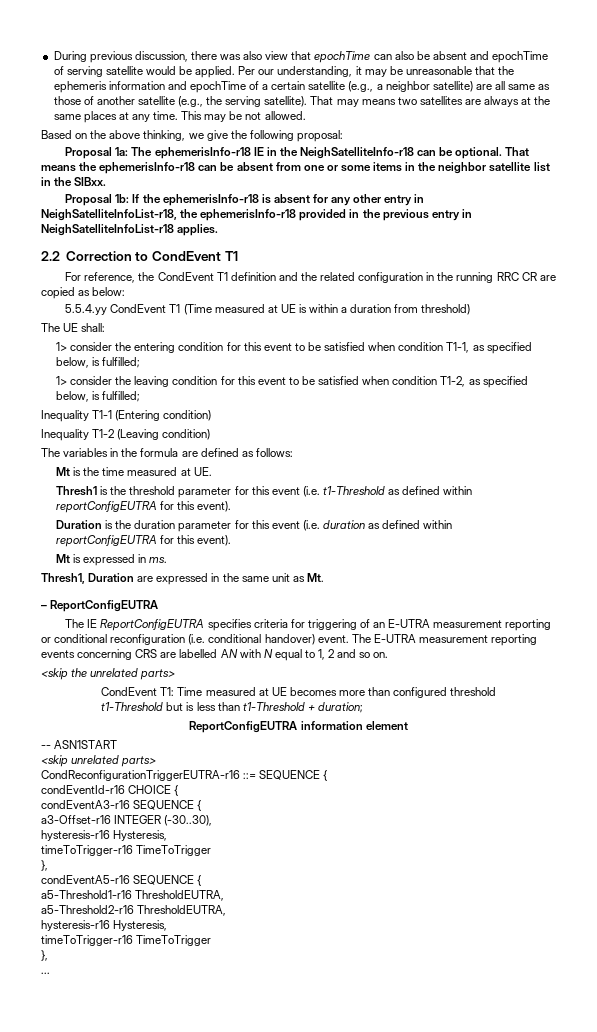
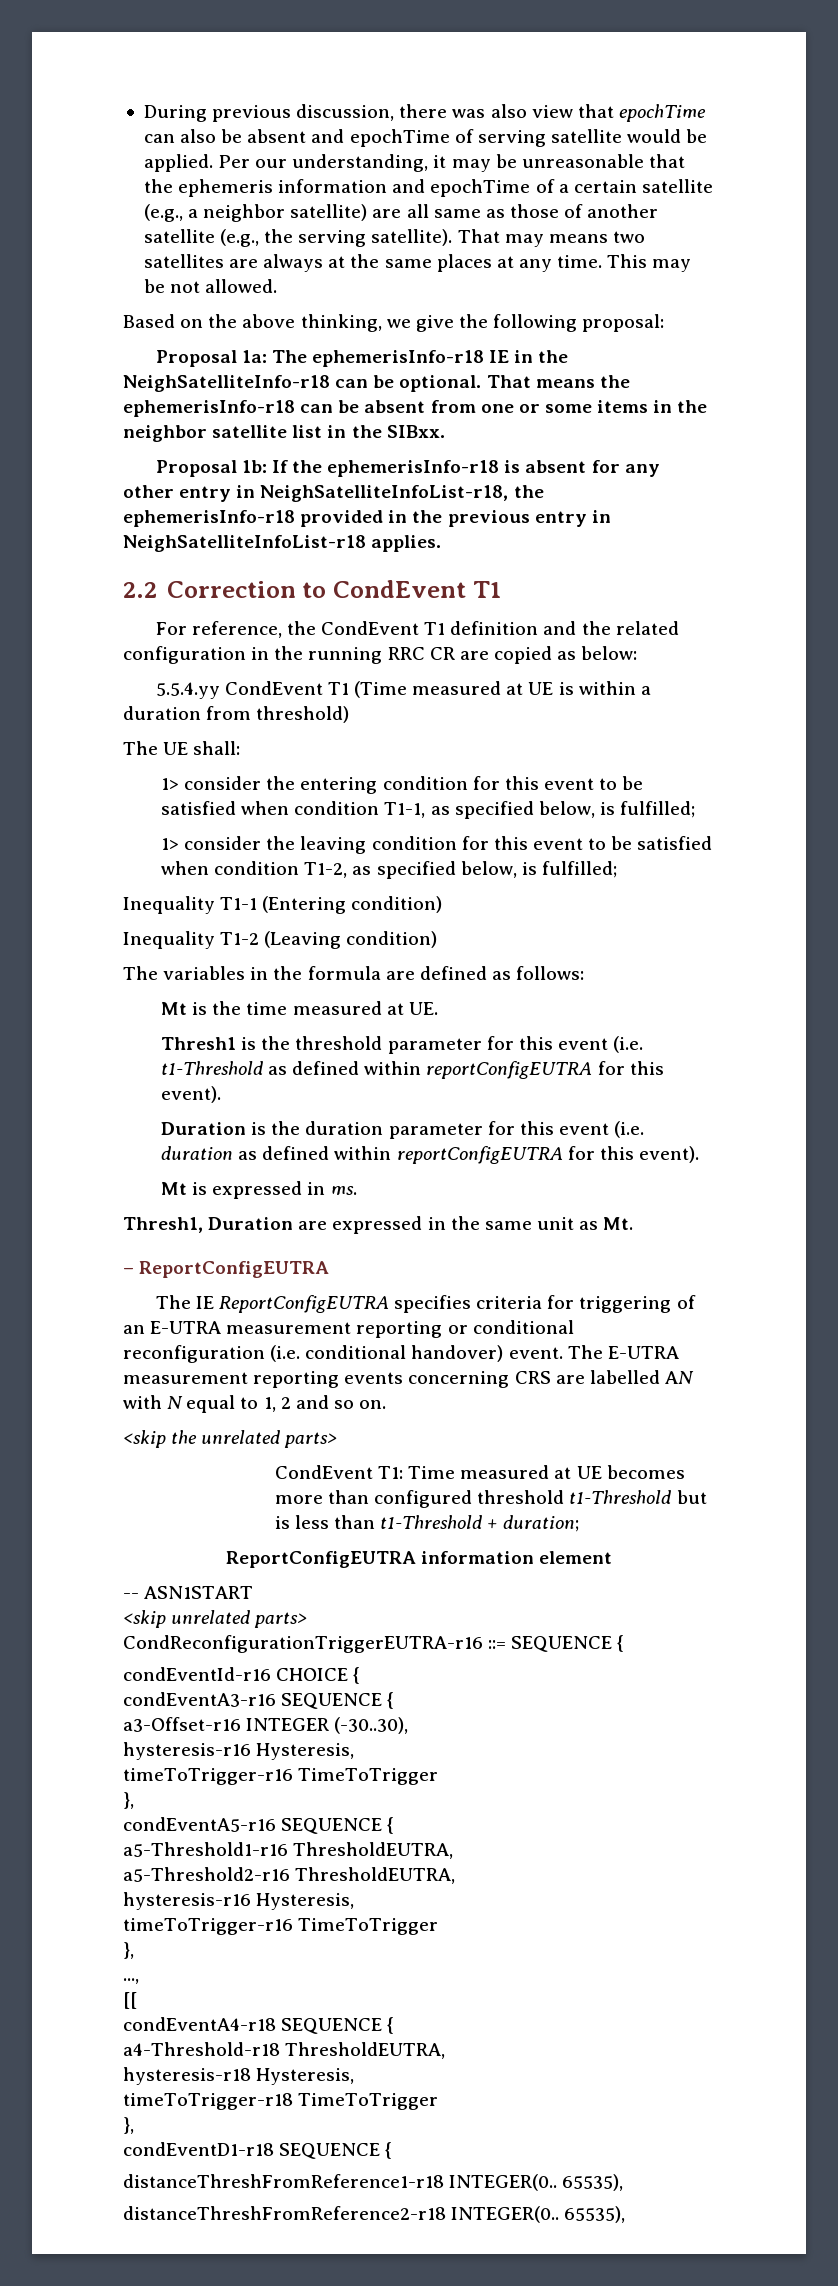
- ...
+ ...,
+ [[
+ condEventA4-r18 SEQUENCE {
+ a4-Threshold-r18 ThresholdEUTRA,
+ hysteresis-r18 Hysteresis,
+ timeToTrigger-r18 TimeToTrigger
+ },
+ condEventD1-r18 SEQUENCE {
+ distanceThreshFromReference1-r18 INTEGER(0.. 65535),
+ distanceThreshFromReference2-r18 INTEGER(0.. 65535),

